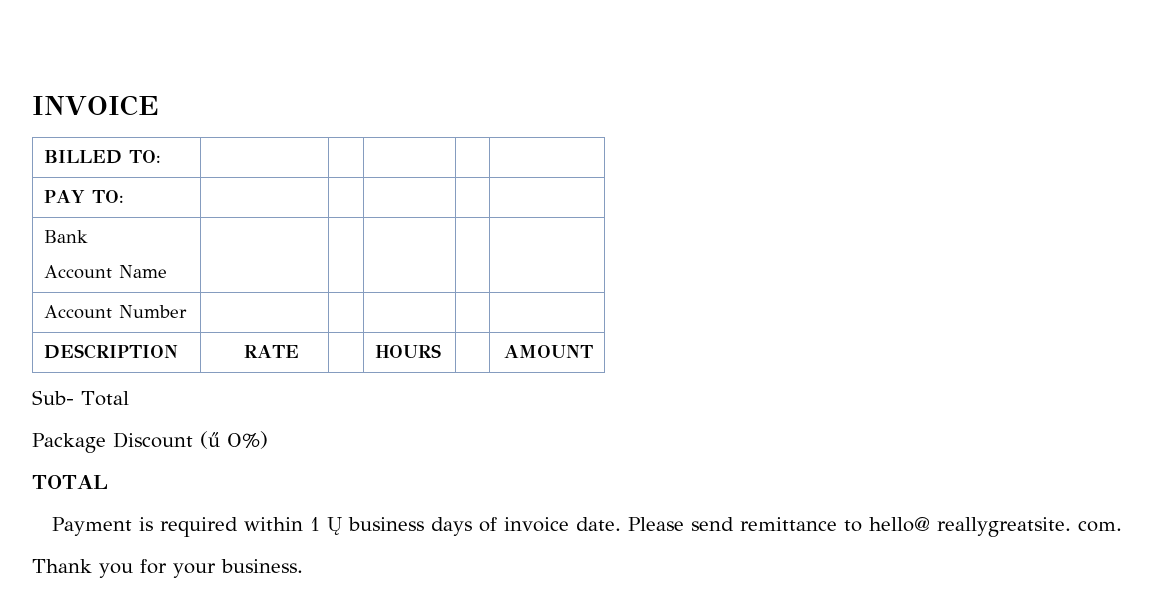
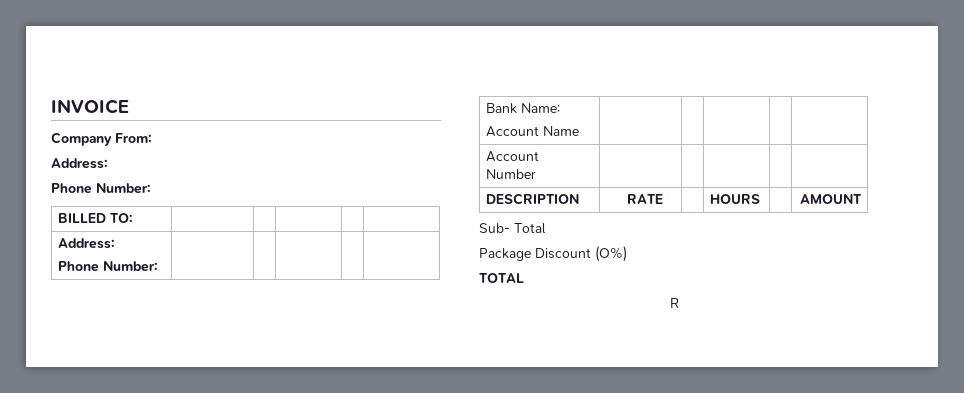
+ Company From:
+ Address:
+ Phone Number:
  BILLED TO: | | | | |
- PAY TO: | | | | |
+ Address:
+ Phone Number: | | | | |
- Bank
+ Bank Name:
- Package Discount (ű O%)
+ Package Discount (O%)
- Payment is required within 1 Ų business days of invoice date. Please send remittance to hello@ reallygreatsite. com.
- Thank you for your business.
+ R

